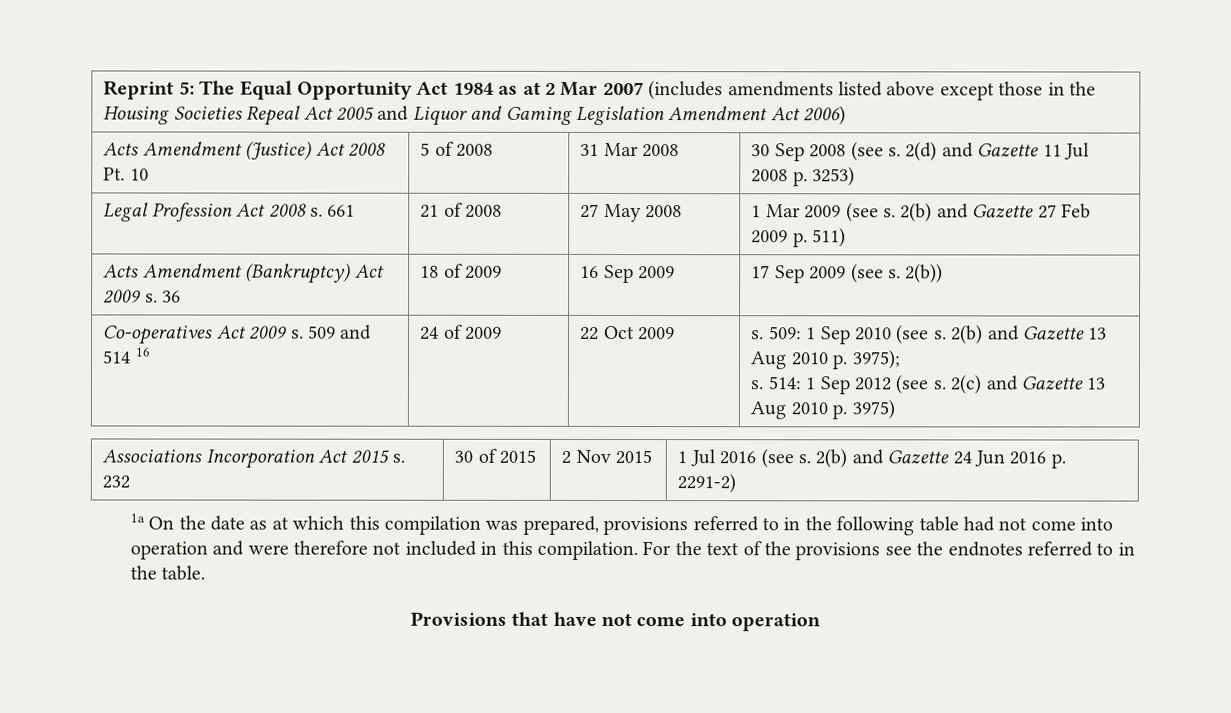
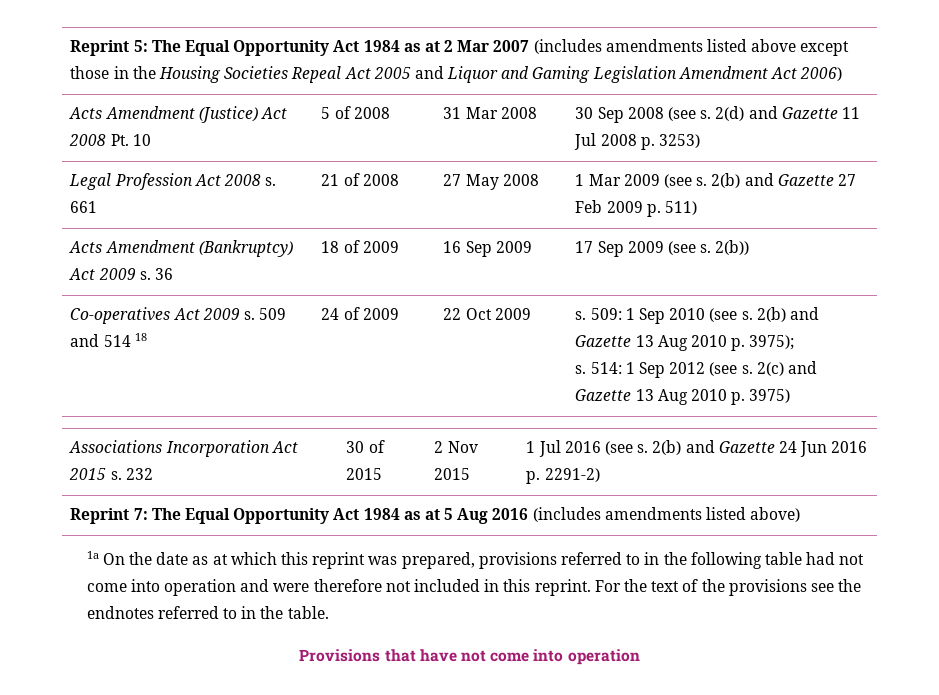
- 509 and 514 16
+ 509 and 514 18
+ Reprint 7: The Equal Opportunity Act 1984 as at 5 Aug 2016 (includes amendments listed above)
- 1a On the date as at which this compilation was prepared, provisions referred to in the following table had not come into operation and were therefore not included in this compilation.
+ 1a On the date as at which this reprint was prepared, provisions referred to in the following table had not come into operation and were therefore not included in this reprint.

